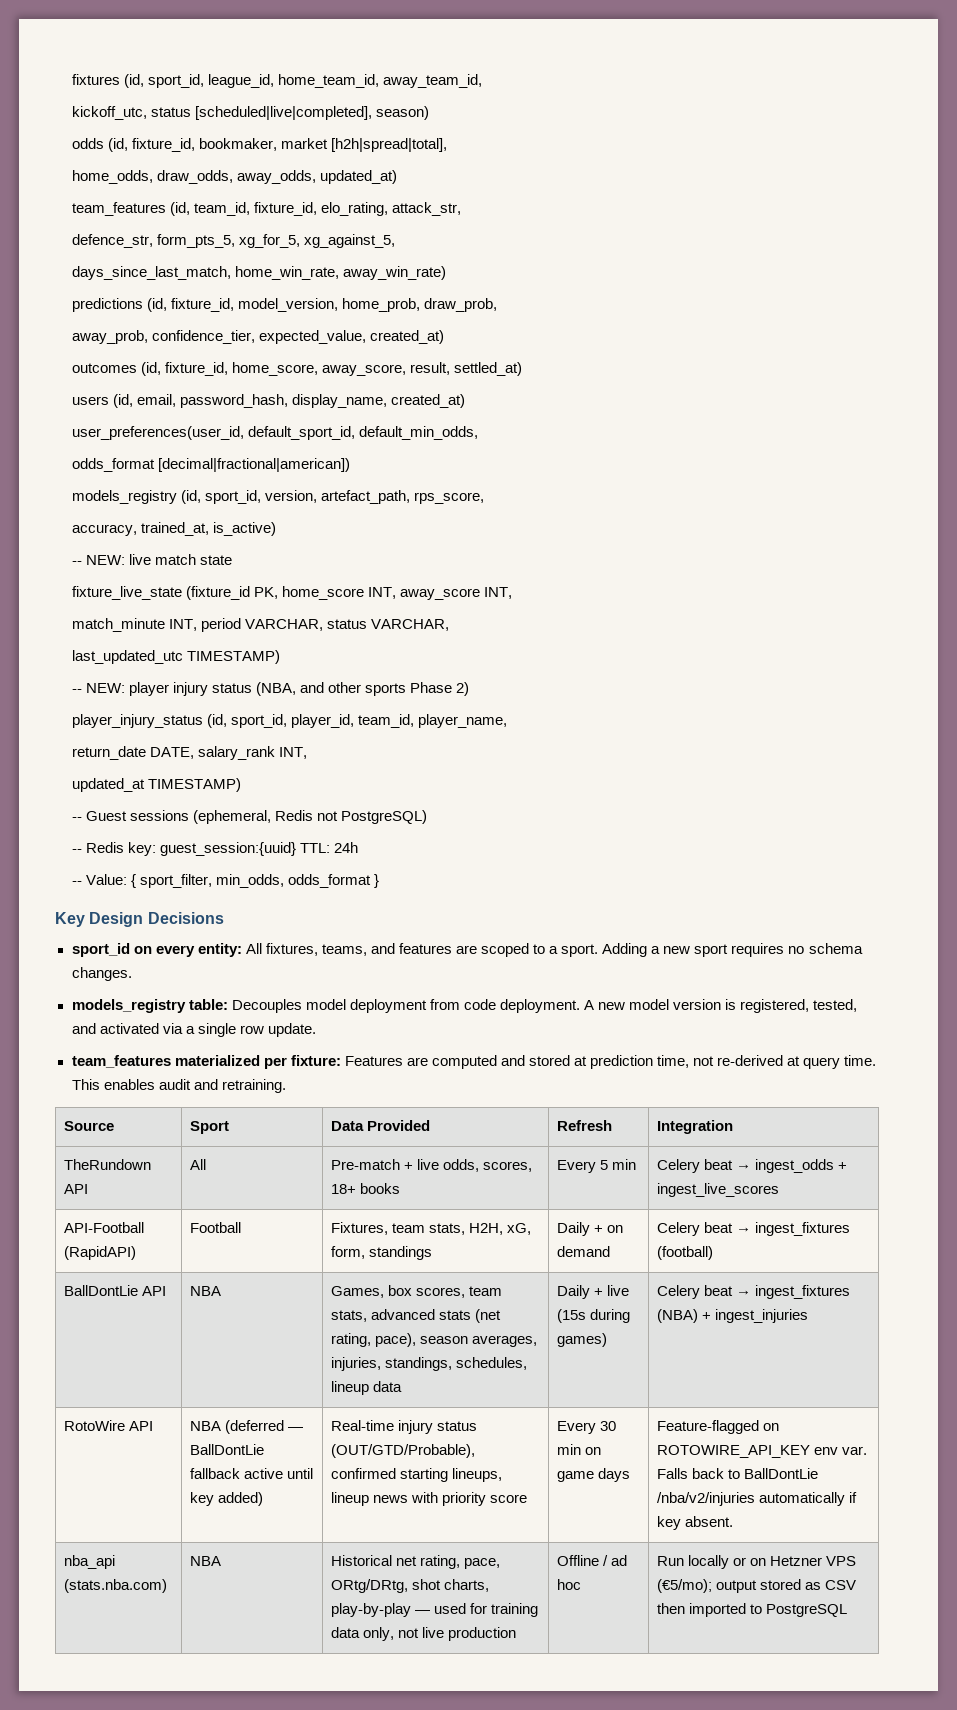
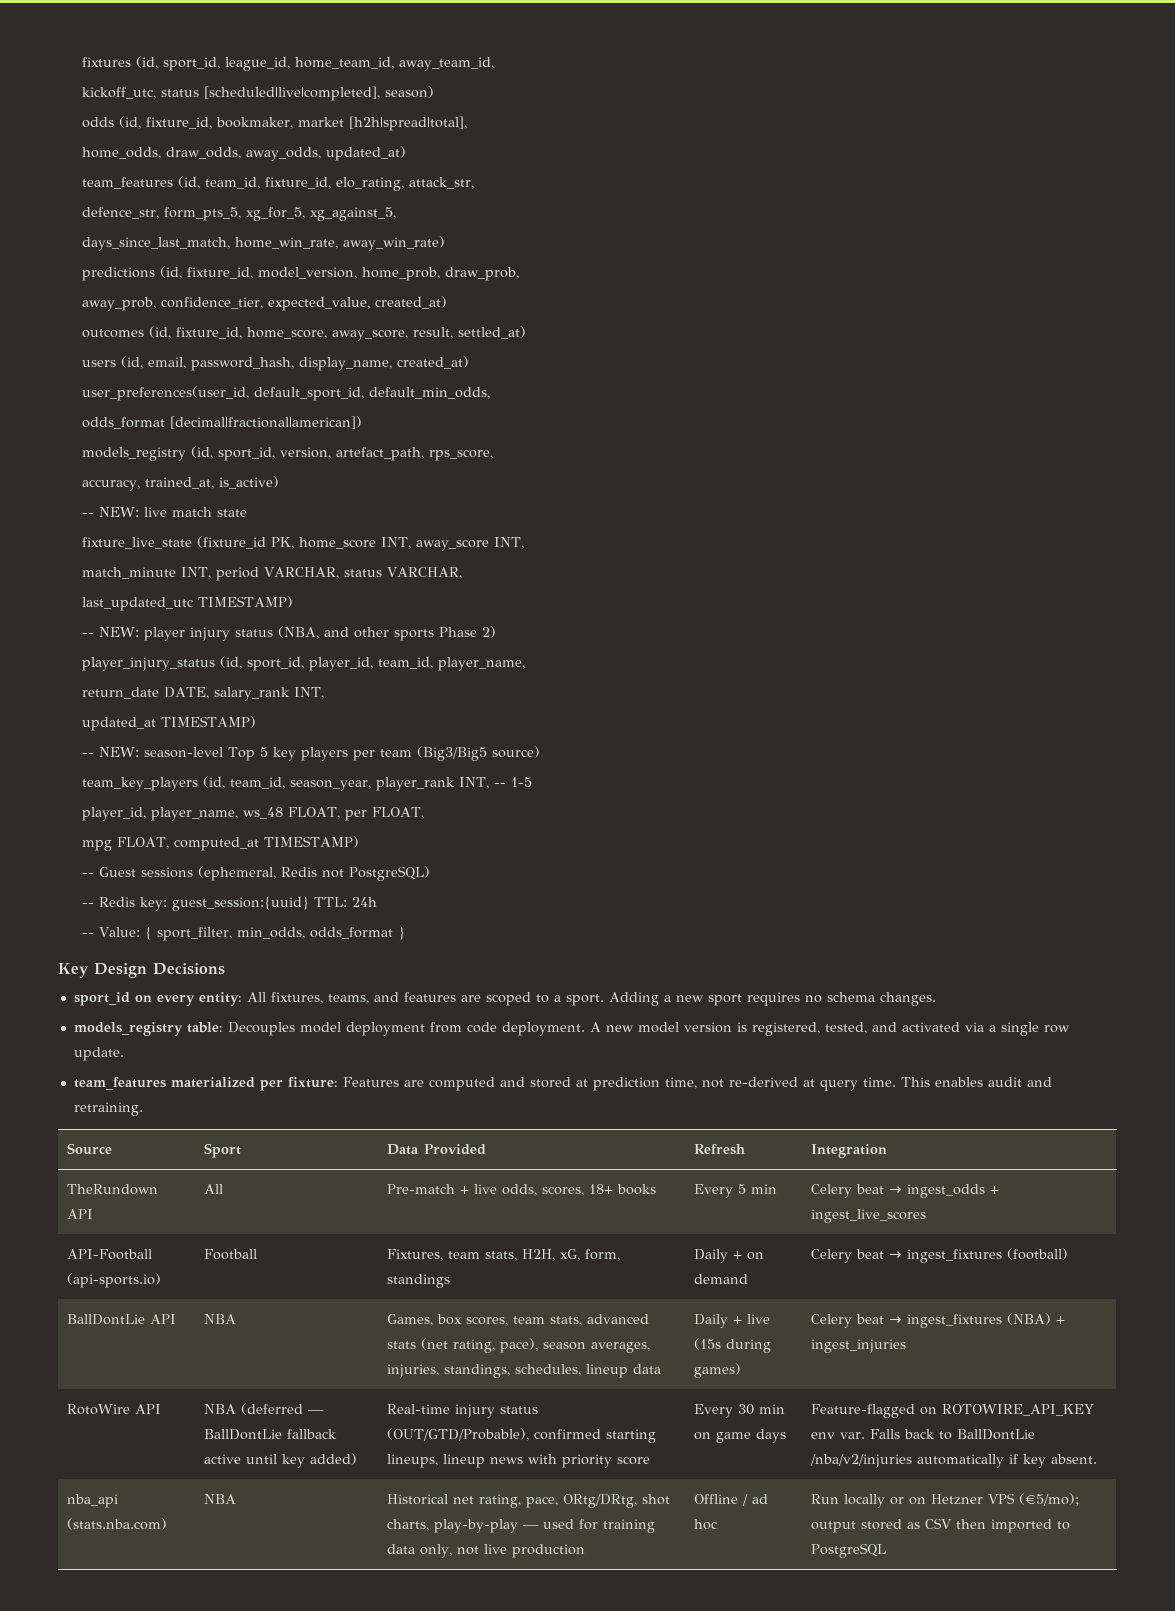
+ -- NEW: season-level Top 5 key players per team (Big3/Big5 source)
+ team_key_players (id, team_id, season_year, player_rank INT, -- 1-5
+ player_id, player_name, ws_48 FLOAT, per FLOAT,
+ mpg FLOAT, computed_at TIMESTAMP)
- API-Football (RapidAPI) | Football | Fixtures, team stats, H2H, xG, form, standings | Daily + on demand | Celery beat → ingest_fixtures (football)
+ API-Football (api-sports.io) | Football | Fixtures, team stats, H2H, xG, form, standings | Daily + on demand | Celery beat → ingest_fixtures (football)

